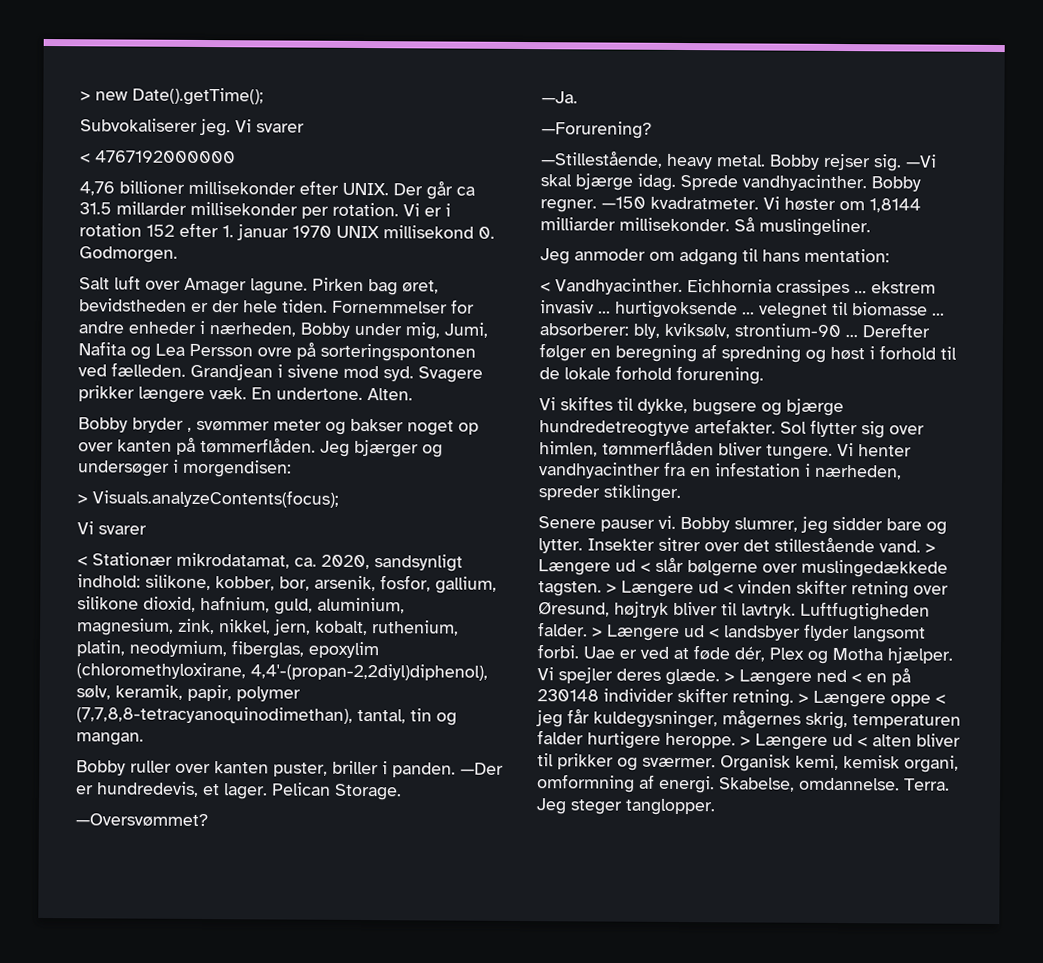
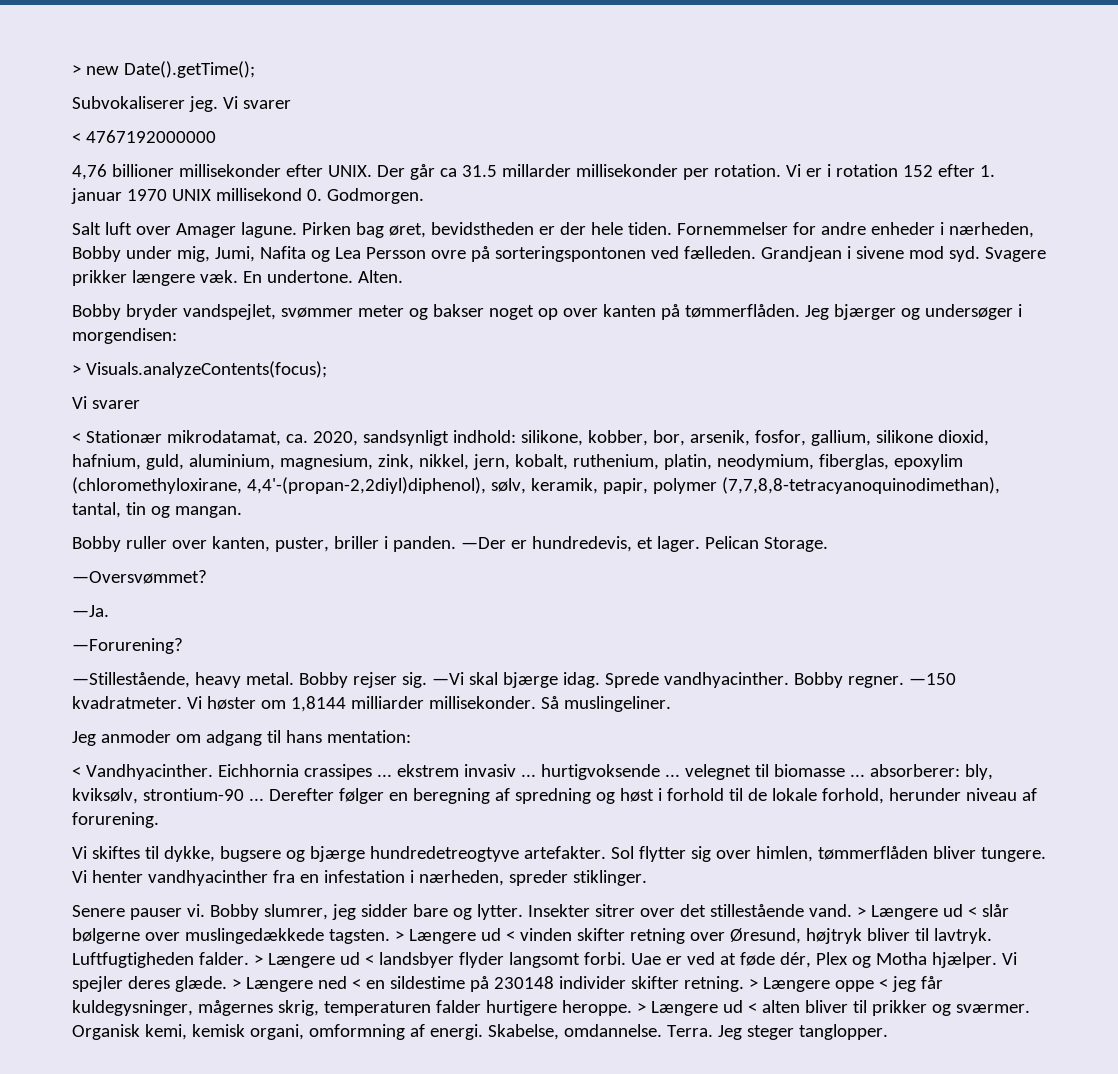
- Bobby bryder , svømmer meter og bakser noget op over kanten på tømmerflåden.
+ Bobby bryder vandspejlet, svømmer meter og bakser noget op over kanten på tømmerflåden.
- Bobby ruller over kanten puster, briller i panden.
+ Bobby ruller over kanten, puster, briller i panden.
- Derefter følger en beregning af spredning og høst i forhold til de lokale forhold forurening.
+ Derefter følger en beregning af spredning og høst i forhold til de lokale forhold, herunder niveau af forurening.
- > Længere ned < en på 230148 individer skifter retning.
+ > Længere ned < en sildestime på 230148 individer skifter retning.

